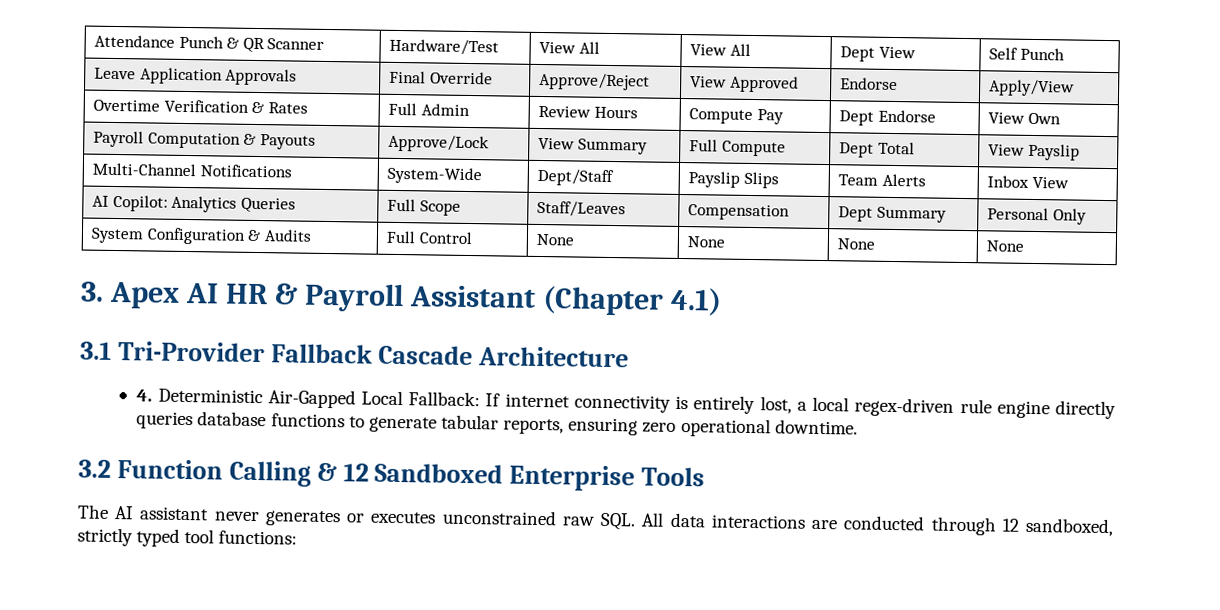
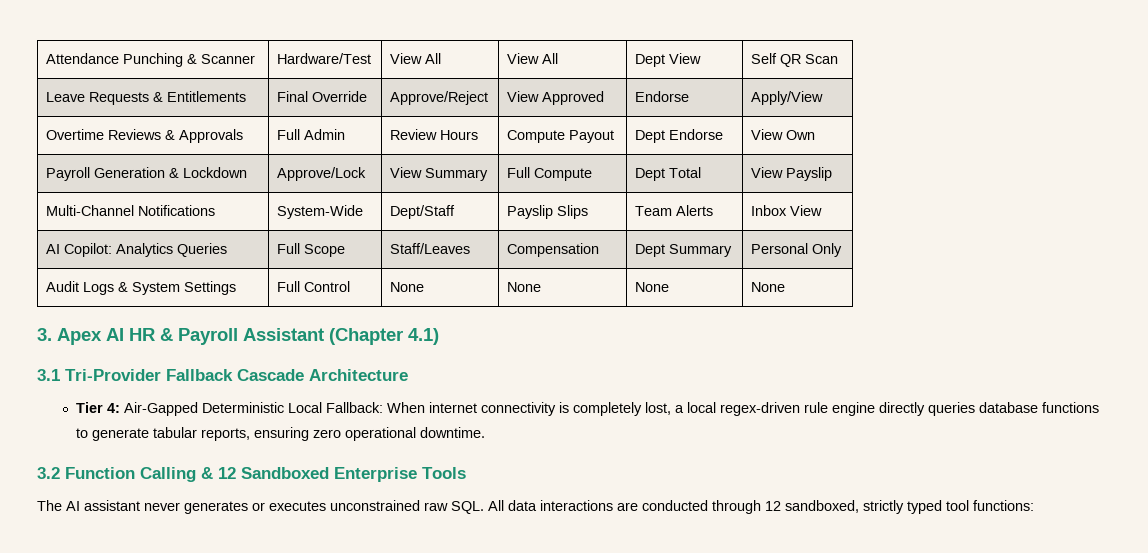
- Attendance Punch & QR Scanner | Hardware/Test | View All | View All | Dept View | Self Punch
+ Attendance Punching & Scanner | Hardware/Test | View All | View All | Dept View | Self QR Scan
- Leave Application Approvals | Final Override | Approve/Reject | View Approved | Endorse | Apply/View
+ Leave Requests & Entitlements | Final Override | Approve/Reject | View Approved | Endorse | Apply/View
- Overtime Verification & Rates | Full Admin | Review Hours | Compute Pay | Dept Endorse | View Own
+ Overtime Reviews & Approvals | Full Admin | Review Hours | Compute Payout | Dept Endorse | View Own
- Payroll Computation & Payouts | Approve/Lock | View Summary | Full Compute | Dept Total | View Payslip
+ Payroll Generation & Lockdown | Approve/Lock | View Summary | Full Compute | Dept Total | View Payslip
- System Configuration & Audits | Full Control | None | None | None | None
+ Audit Logs & System Settings | Full Control | None | None | None | None
- 4. Deterministic Air-Gapped Local Fallback: If internet connectivity is entirely lost, a local regex-driven rule engine directly queries database functions to generate tabular reports, ensuring zero operational downtime.
+ Tier 4: Air-Gapped Deterministic Local Fallback: When internet connectivity is completely lost, a local regex-driven rule engine directly queries database functions to generate tabular reports, ensuring zero operational downtime.

